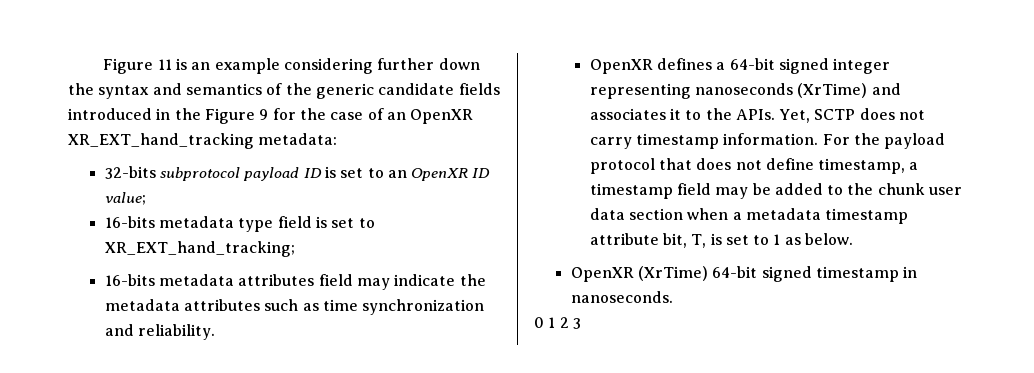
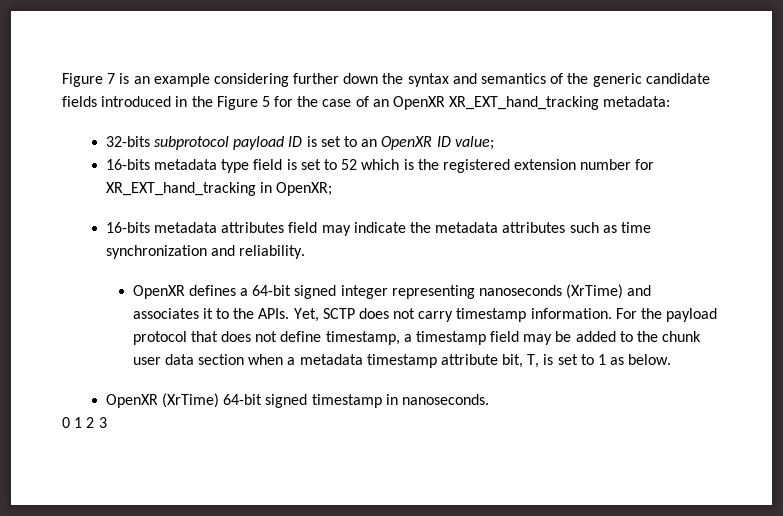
- Figure 11 is an example considering further down the syntax and semantics of the generic candidate fields introduced in the Figure 9 for the case of an OpenXR XR_EXT_hand_tracking metadata:
+ Figure 7 is an example considering further down the syntax and semantics of the generic candidate fields introduced in the Figure 5 for the case of an OpenXR XR_EXT_hand_tracking metadata:
- 16-bits metadata type field is set to XR_EXT_hand_tracking;
+ 16-bits metadata type field is set to 52 which is the registered extension number for XR_EXT_hand_tracking in OpenXR;

